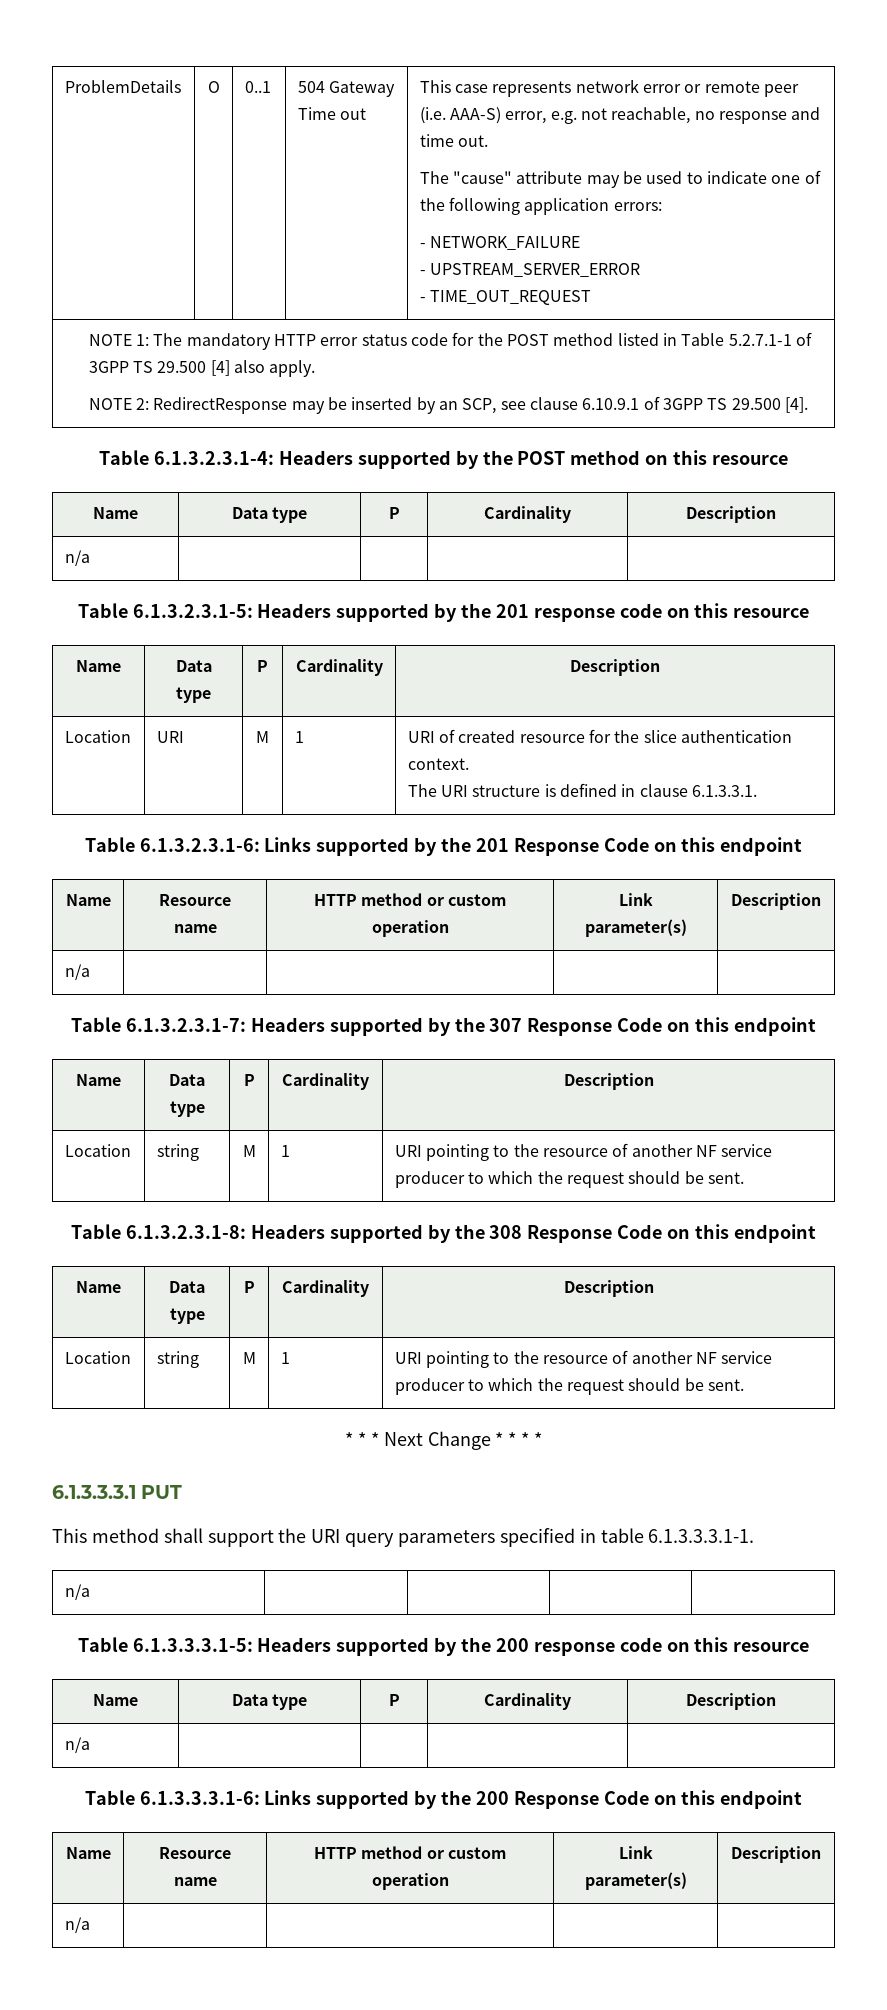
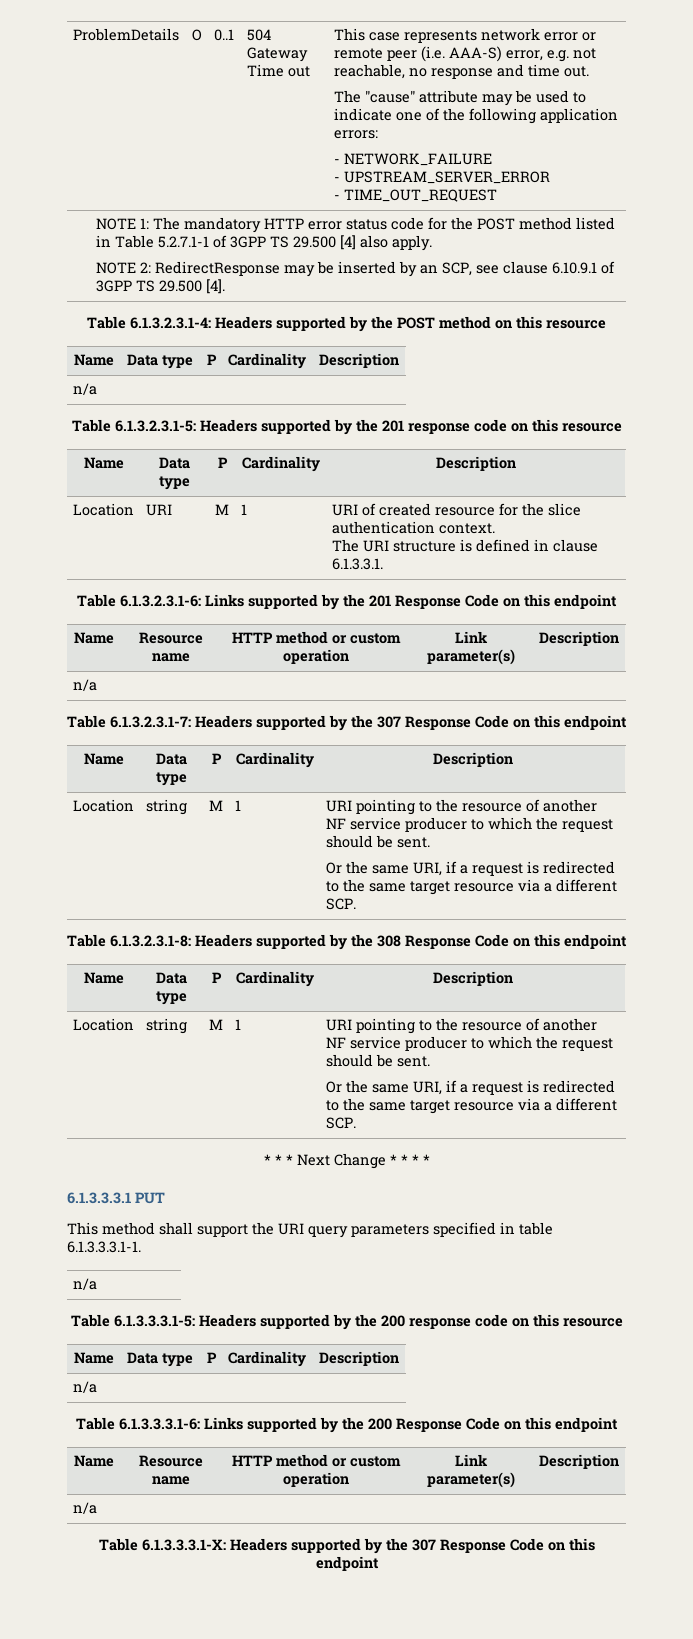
  Table 6.1.3.2.3.1-7: Headers supported by the 307 Response Code on this endpoint
  Name | Data type | P | Cardinality | Description
  Location | string | M | 1 | URI pointing to the resource of another NF service producer to which the request should be sent.
+ Or the same URI, if a request is redirected to the same target resource via a different SCP.
  Table 6.1.3.2.3.1-8: Headers supported by the 308 Response Code on this endpoint
  Name | Data type | P | Cardinality | Description
  Location | string | M | 1 | URI pointing to the resource of another NF service producer to which the request should be sent.
+ Or the same URI, if a request is redirected to the same target resource via a different SCP.
+ Table 6.1.3.3.3.1-X: Headers supported by the 307 Response Code on this endpoint

